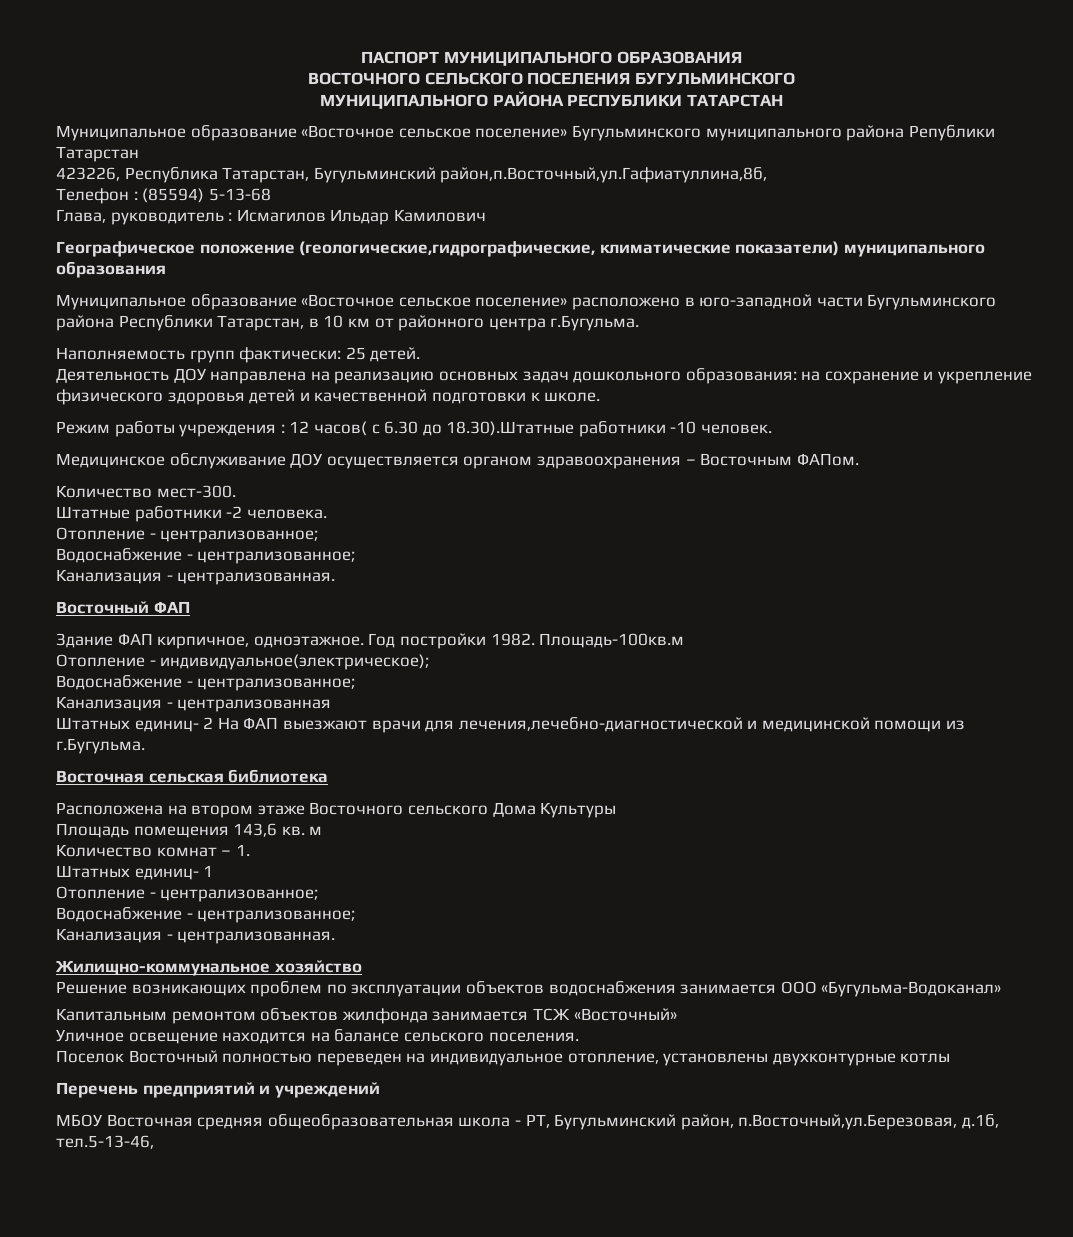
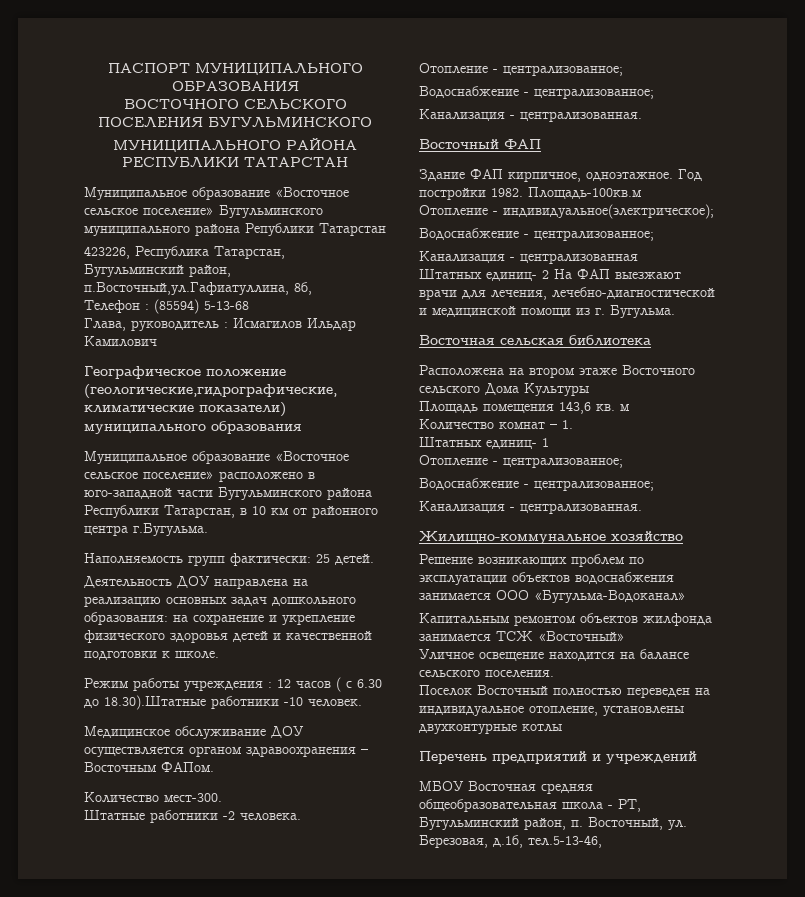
- 423226, Республика Татарстан, Бугульминский район,п.Восточный,ул.Гафиатуллина,8б,
+ 423226, Республика Татарстан, Бугульминский район, п.Восточный,ул.Гафиатуллина, 8б,
- Режим работы учреждения : 12 часов( с 6.30 до 18.30).Штатные работники -10 человек.
+ Режим работы учреждения : 12 часов ( с 6.30 до 18.30).Штатные работники -10 человек.
- Штатных единиц- 2 На ФАП выезжают врачи для лечения,лечебно-диагностической и медицинской помощи из г.Бугульма.
+ Штатных единиц- 2 На ФАП выезжают врачи для лечения, лечебно-диагностической и медицинской помощи из г. Бугульма.
- МБОУ Восточная средняя общеобразовательная школа - РТ, Бугульминский район, п.Восточный,ул.Березовая, д.1б, тел.5-13-46,
+ МБОУ Восточная средняя общеобразовательная школа - РТ, Бугульминский район, п. Восточный, ул. Березовая, д.1б, тел.5-13-46,

